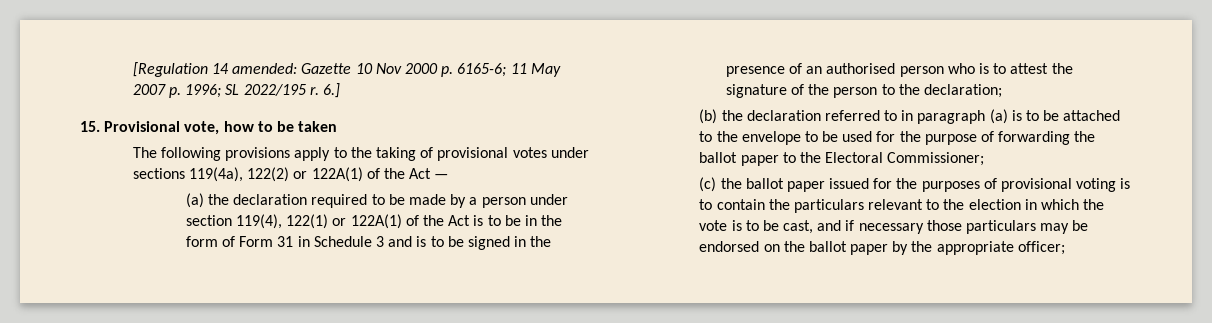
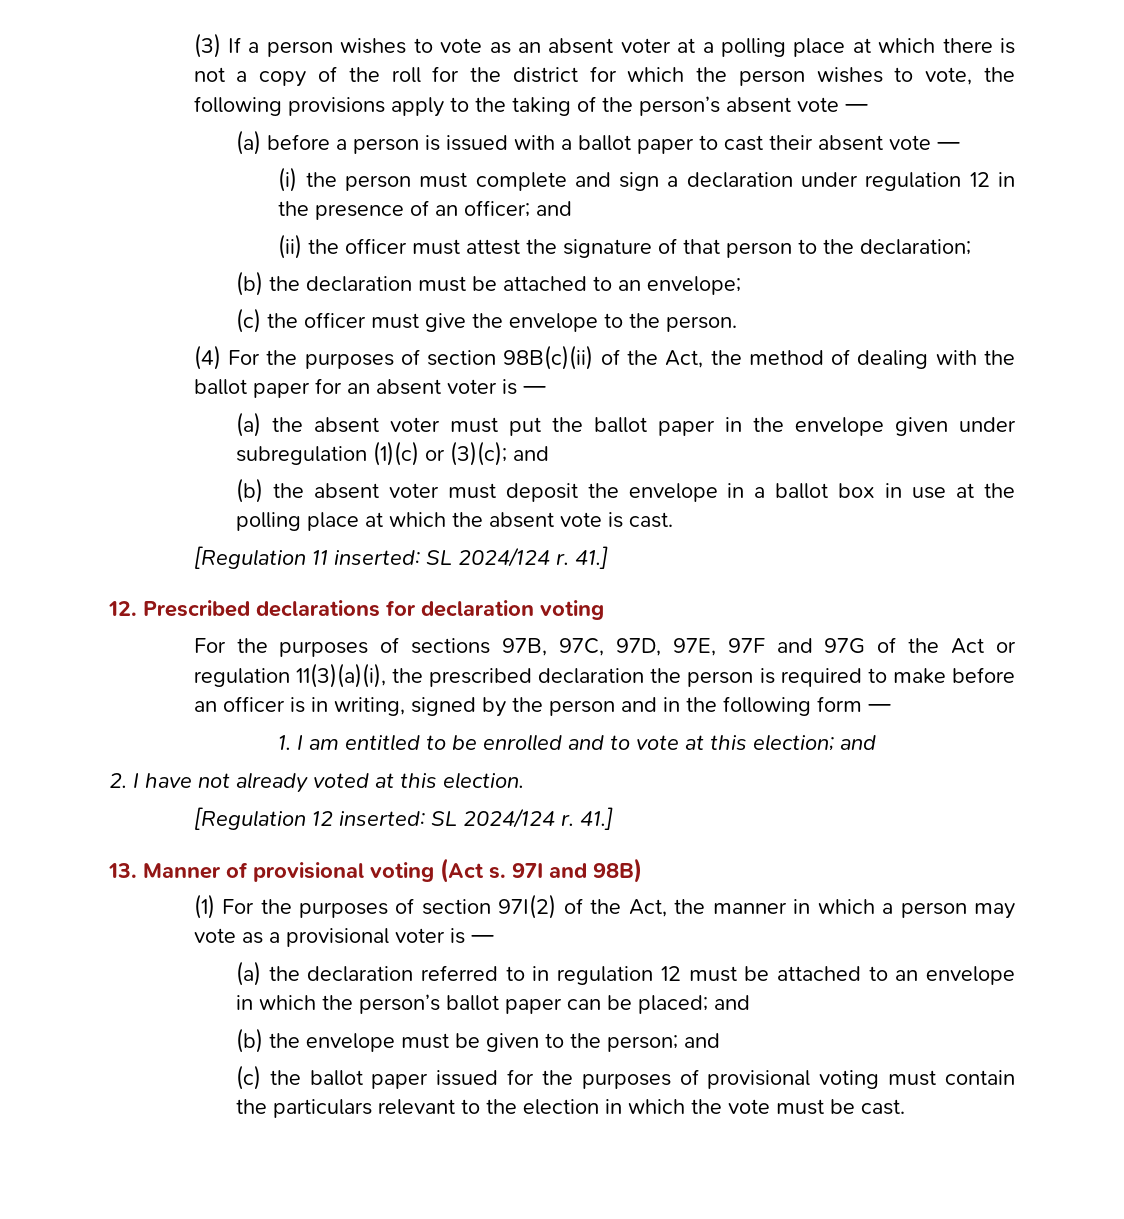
- [Regulation 14 amended: Gazette 10 Nov 2000 p. 6165-6; 11 May 2007 p. 1996; SL 2022/195 r. 6.]
- 15. Provisional vote, how to be taken
- The following provisions apply to the taking of provisional votes under sections 119(4a), 122(2) or 122A(1) of the Act —
- (a) the declaration required to be made by a person under section 119(4), 122(1) or 122A(1) of the Act is to be in the form of Form 31 in Schedule 3 and is to be signed in the presence of an authorised person who is to attest the signature of the person to the declaration;
+ (3) If a person wishes to vote as an absent voter at a polling place at which there is not a copy of the roll for the district for which the person wishes to vote, the following provisions apply to the taking of the person’s absent vote —
+ (a) before a person is issued with a ballot paper to cast their absent vote —
+ (i) the person must complete and sign a declaration under regulation 12 in the presence of an officer; and
+ (ii) the officer must attest the signature of that person to the declaration;
- (b) the declaration referred to in paragraph (a) is to be attached to the envelope to be used for the purpose of forwarding the ballot paper to the Electoral Commissioner;
+ (b) the declaration must be attached to an envelope;
+ (c) the officer must give the envelope to the person.
+ (4) For the purposes of section 98B(c)(ii) of the Act, the method of dealing with the ballot paper for an absent voter is —
+ (a) the absent voter must put the ballot paper in the envelope given under subregulation (1)(c) or (3)(c); and
+ (b) the absent voter must deposit the envelope in a ballot box in use at the polling place at which the absent vote is cast.
+ [Regulation 11 inserted: SL 2024/124 r. 41.]
+ 12. Prescribed declarations for declaration voting
+ For the purposes of sections 97B, 97C, 97D, 97E, 97F and 97G of the Act or regulation 11(3)(a)(i), the prescribed declaration the person is required to make before an officer is in writing, signed by the person and in the following form —
+ 1. I am entitled to be enrolled and to vote at this election; and
+ 2. I have not already voted at this election.
+ [Regulation 12 inserted: SL 2024/124 r. 41.]
+ 13. Manner of provisional voting (Act s. 97I and 98B)
+ (1) For the purposes of section 97I(2) of the Act, the manner in which a person may vote as a provisional voter is —
+ (a) the declaration referred to in regulation 12 must be attached to an envelope in which the person’s ballot paper can be placed; and
+ (b) the envelope must be given to the person; and
- (c) the ballot paper issued for the purposes of provisional voting is to contain the particulars relevant to the election in which the vote is to be cast, and if necessary those particulars may be endorsed on the ballot paper by the appropriate officer;
+ (c) the ballot paper issued for the purposes of provisional voting must contain the particulars relevant to the election in which the vote must be cast.

